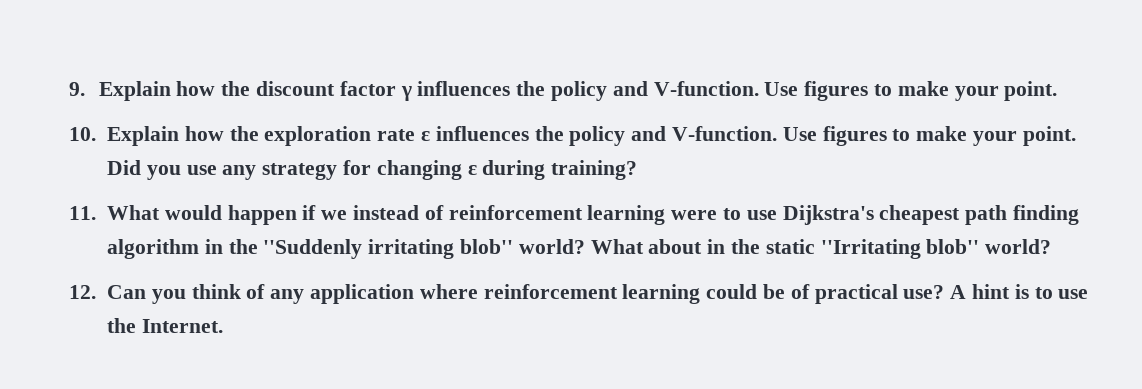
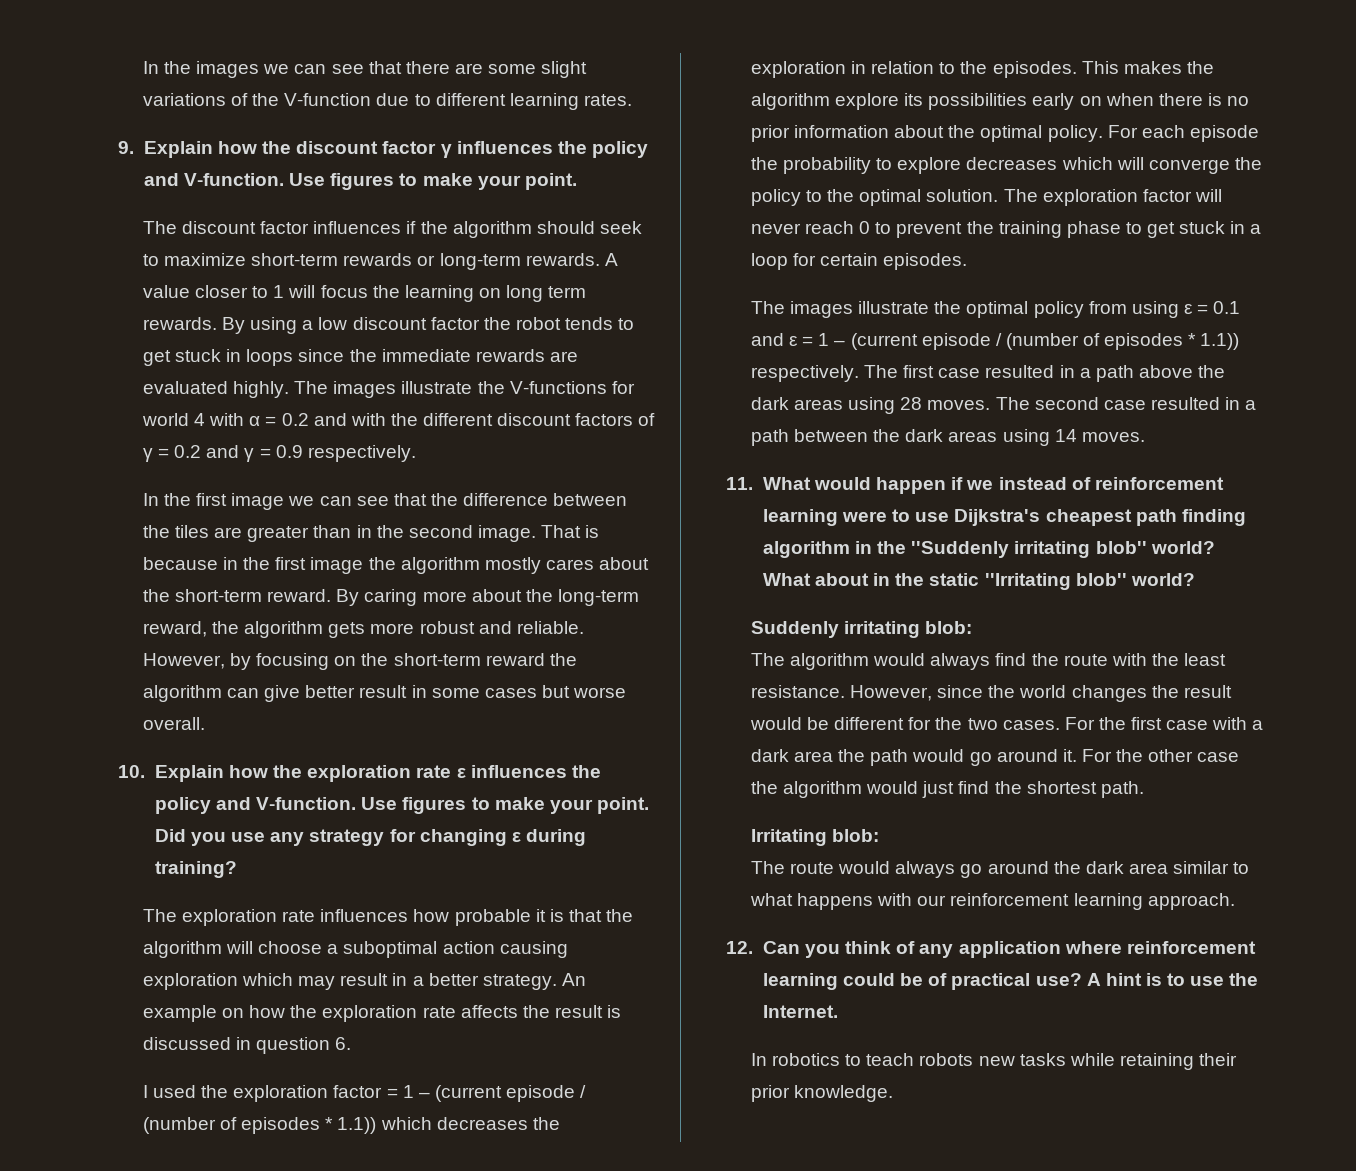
+ In the images we can see that there are some slight variations of the V-function due to different learning rates.
+ The discount factor influences if the algorithm should seek to maximize short-term rewards or long-term rewards. A value closer to 1 will focus the learning on long term rewards. By using a low discount factor the robot tends to get stuck in loops since the immediate rewards are evaluated highly. The images illustrate the V-functions for world 4 with α = 0.2 and with the different discount factors of γ = 0.2 and γ = 0.9 respectively.
+ In the first image we can see that the difference between the tiles are greater than in the second image. That is because in the first image the algorithm mostly cares about the short-term reward. By caring more about the long-term reward, the algorithm gets more robust and reliable. However, by focusing on the short-term reward the algorithm can give better result in some cases but worse overall.
+ The exploration rate influences how probable it is that the algorithm will choose a suboptimal action causing exploration which may result in a better strategy. An example on how the exploration rate affects the result is discussed in question 6.
+ I used the exploration factor = 1 – (current episode / (number of episodes * 1.1)) which decreases the exploration in relation to the episodes. This makes the algorithm explore its possibilities early on when there is no prior information about the optimal policy. For each episode the probability to explore decreases which will converge the policy to the optimal solution. The exploration factor will never reach 0 to prevent the training phase to get stuck in a loop for certain episodes.
+ The images illustrate the optimal policy from using ε = 0.1 and ε = 1 – (current episode / (number of episodes * 1.1)) respectively. The first case resulted in a path above the dark areas using 28 moves. The second case resulted in a path between the dark areas using 14 moves.
+ Suddenly irritating blob:
+ The algorithm would always find the route with the least resistance. However, since the world changes the result would be different for the two cases. For the first case with a dark area the path would go around it. For the other case the algorithm would just find the shortest path.
+ Irritating blob:
+ The route would always go around the dark area similar to what happens with our reinforcement learning approach.
+ In robotics to teach robots new tasks while retaining their prior knowledge.

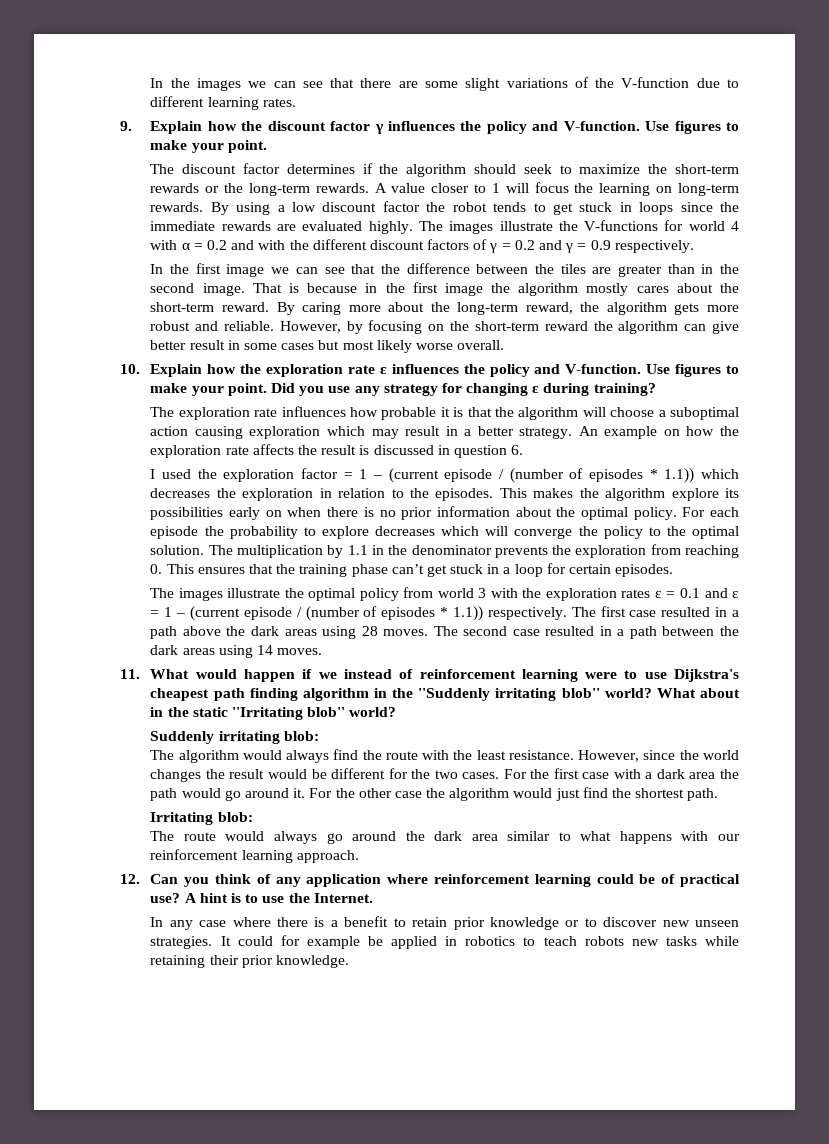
- The discount factor influences if the algorithm should seek to maximize short-term rewards or long-term rewards.
+ The discount factor determines if the algorithm should seek to maximize the short-term rewards or the long-term rewards.
- A value closer to 1 will focus the learning on long term rewards.
+ A value closer to 1 will focus the learning on long-term rewards.
- However, by focusing on the short-term reward the algorithm can give better result in some cases but worse overall.
+ However, by focusing on the short-term reward the algorithm can give better result in some cases but most likely worse overall.
- The exploration factor will never reach 0 to prevent the training phase to get stuck in a loop for certain episodes.
+ The multiplication by 1.1 in the denominator prevents the exploration from reaching 0. This ensures that the training phase can’t get stuck in a loop for certain episodes.
- The images illustrate the optimal policy from using ε = 0.1 and ε = 1 – (current episode / (number of episodes * 1.1)) respectively.
+ The images illustrate the optimal policy from world 3 with the exploration rates ε = 0.1 and ε = 1 – (current episode / (number of episodes * 1.1)) respectively.
- In robotics to teach robots new tasks while retaining their prior knowledge.
+ In any case where there is a benefit to retain prior knowledge or to discover new unseen strategies. It could for example be applied in robotics to teach robots new tasks while retaining their prior knowledge.

